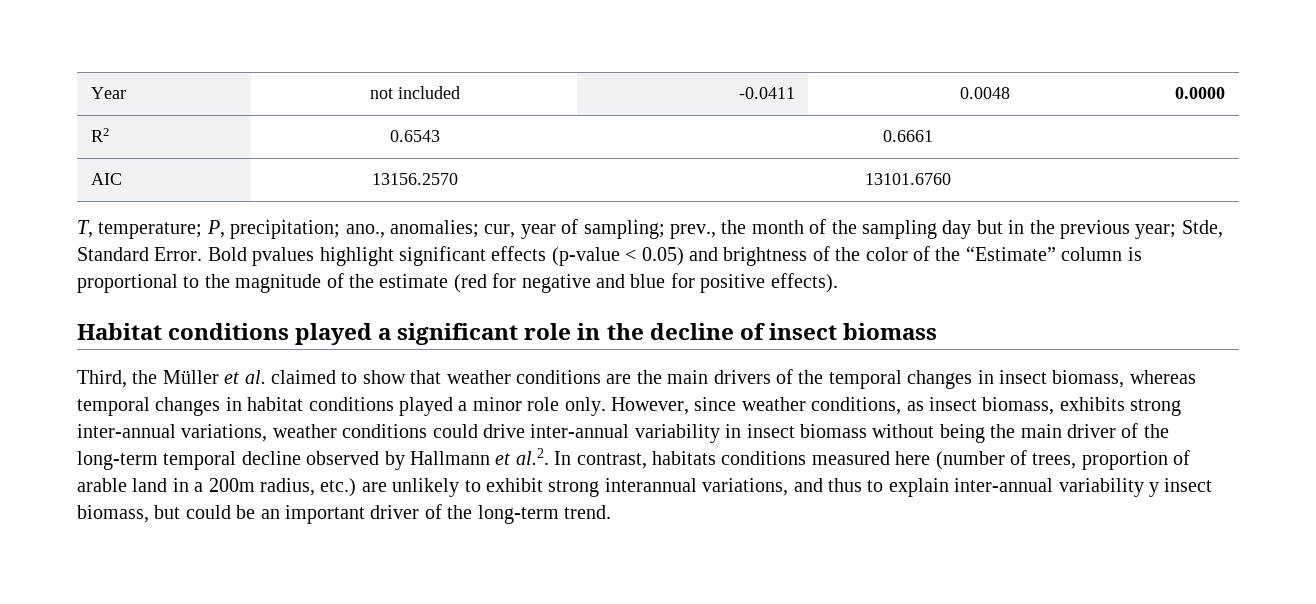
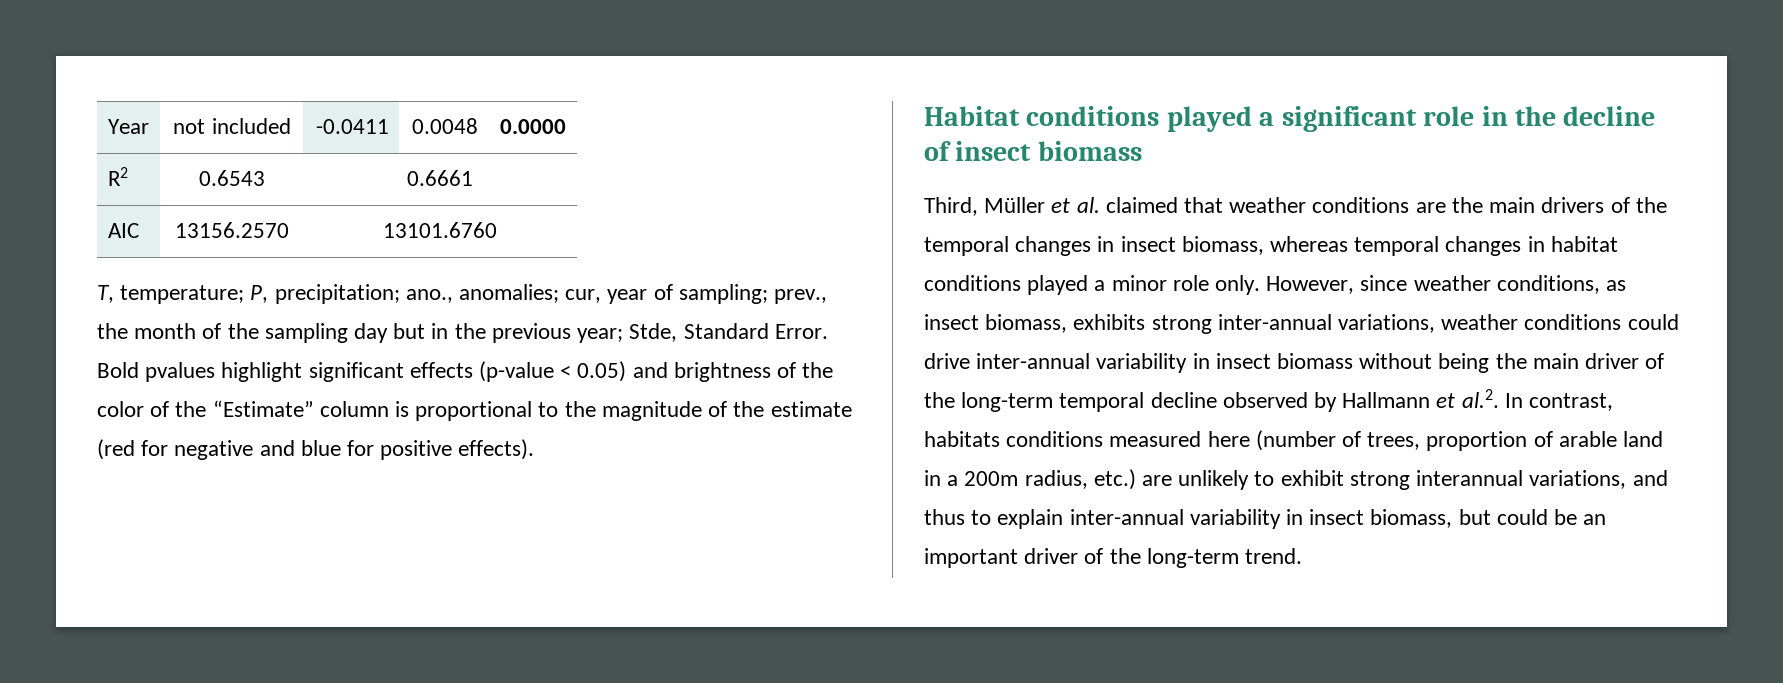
- Third, the Müller et al. claimed to show that weather conditions are the main drivers of the temporal changes in insect biomass, whereas temporal changes in habitat conditions played a minor role only.
+ Third, Müller et al. claimed that weather conditions are the main drivers of the temporal changes in insect biomass, whereas temporal changes in habitat conditions played a minor role only.
- However, since weather conditions, as insect biomass, exhibits strong inter-annual variations, weather conditions could drive inter-annual variability in insect biomass without being the main driver of the long-term temporal decline observed by Hallmann et al.2. In contrast, habitats conditions measured here (number of trees, proportion of arable land in a 200m radius, etc.) are unlikely to exhibit strong interannual variations, and thus to explain inter-annual variability y insect biomass, but could be an important driver of the long-term trend.
+ However, since weather conditions, as insect biomass, exhibits strong inter-annual variations, weather conditions could drive inter-annual variability in insect biomass without being the main driver of the long-term temporal decline observed by Hallmann et al.2. In contrast, habitats conditions measured here (number of trees, proportion of arable land in a 200m radius, etc.) are unlikely to exhibit strong interannual variations, and thus to explain inter-annual variability in insect biomass, but could be an important driver of the long-term trend.

